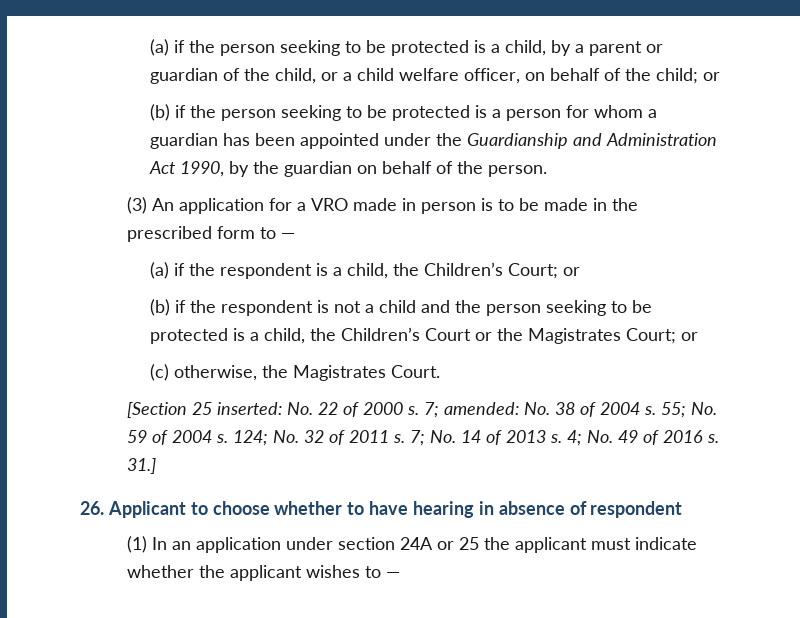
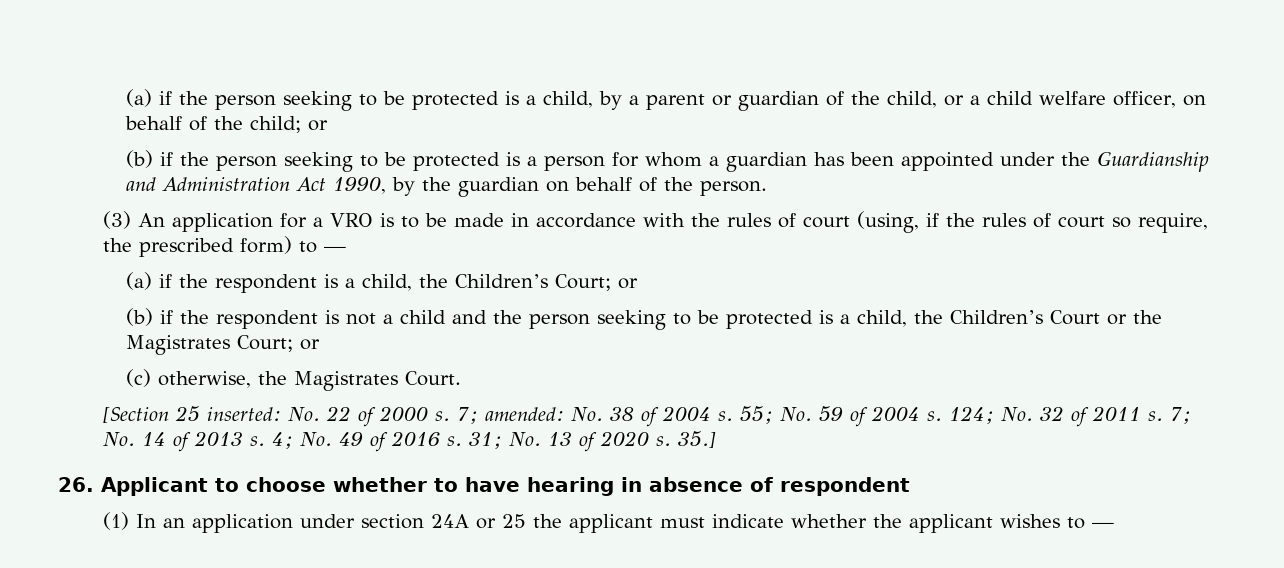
- (3) An application for a VRO made in person is to be made in the prescribed form to —
+ (3) An application for a VRO is to be made in accordance with the rules of court (using, if the rules of court so require, the prescribed form) to —
- 31.]
+ 31; No. 13 of 2020 s. 35.]

